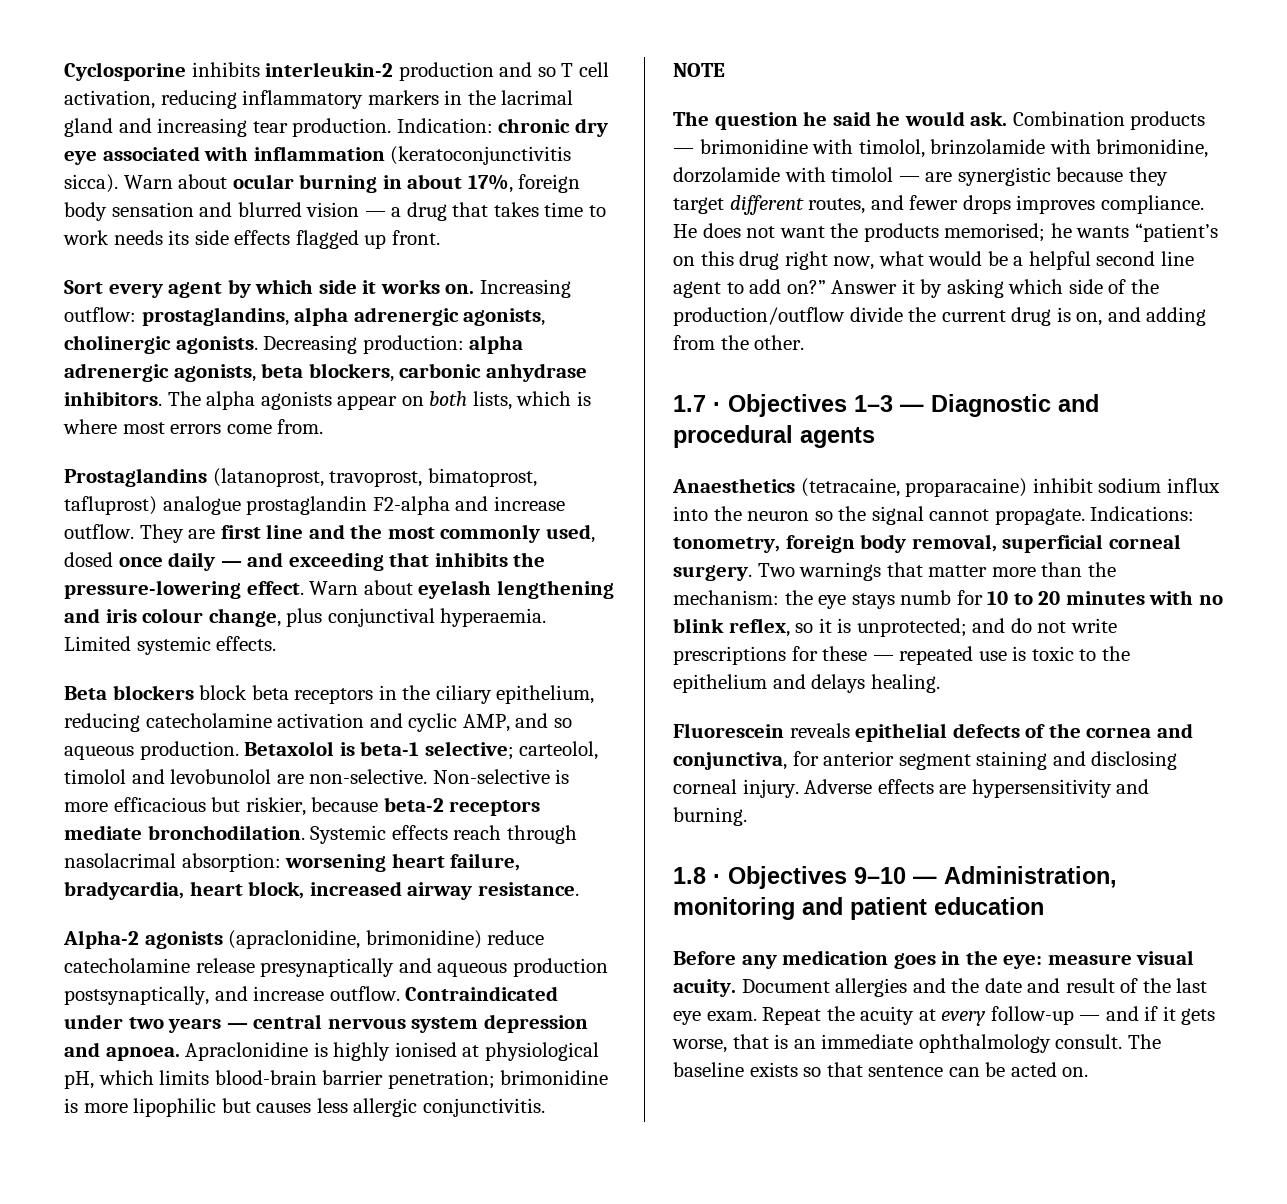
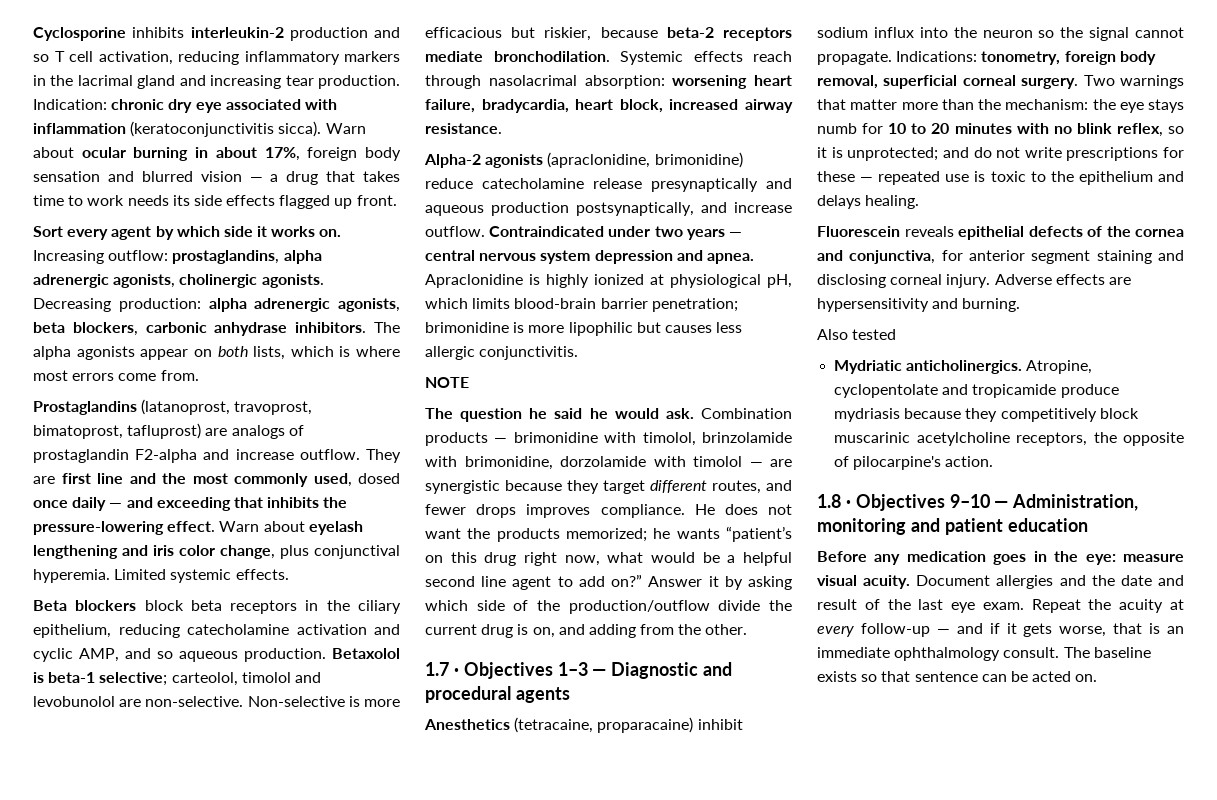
- Prostaglandins (latanoprost, travoprost, bimatoprost, tafluprost) analogue prostaglandin F2-alpha and increase outflow.
+ Prostaglandins (latanoprost, travoprost, bimatoprost, tafluprost) are analogs of prostaglandin F2-alpha and increase outflow.
- Warn about eyelash lengthening and iris colour change, plus conjunctival hyperaemia.
+ Warn about eyelash lengthening and iris color change, plus conjunctival hyperemia.
- Contraindicated under two years — central nervous system depression and apnoea.
+ Contraindicated under two years — central nervous system depression and apnea.
- Apraclonidine is highly ionised at physiological pH, which limits blood-brain barrier penetration; brimonidine is more lipophilic but causes less allergic conjunctivitis.
+ Apraclonidine is highly ionized at physiological pH, which limits blood-brain barrier penetration; brimonidine is more lipophilic but causes less allergic conjunctivitis.
- He does not want the products memorised; he wants “patient’s on this drug right now, what would be a helpful second line agent to add on?”
+ He does not want the products memorized; he wants “patient’s on this drug right now, what would be a helpful second line agent to add on?”
- Anaesthetics (tetracaine, proparacaine) inhibit sodium influx into the neuron so the signal cannot propagate.
+ Anesthetics (tetracaine, proparacaine) inhibit sodium influx into the neuron so the signal cannot propagate.
+ Also tested
+ Mydriatic anticholinergics. Atropine, cyclopentolate and tropicamide produce mydriasis because they competitively block muscarinic acetylcholine receptors, the opposite of pilocarpine's action.

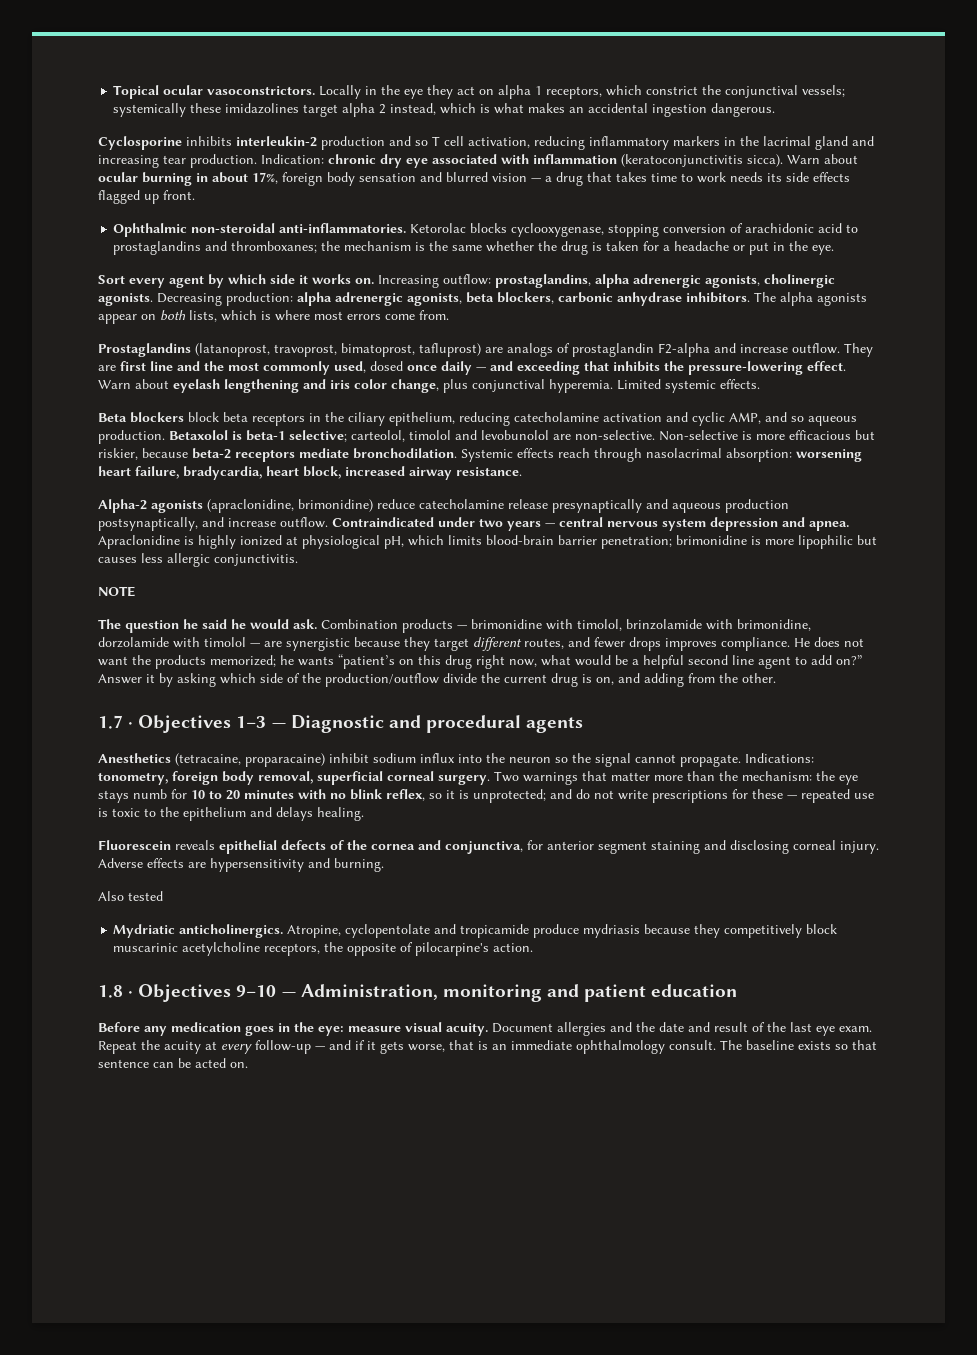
+ Topical ocular vasoconstrictors. Locally in the eye they act on alpha 1 receptors, which constrict the conjunctival vessels; systemically these imidazolines target alpha 2 instead, which is what makes an accidental ingestion dangerous.
+ Ophthalmic non-steroidal anti-inflammatories. Ketorolac blocks cyclooxygenase, stopping conversion of arachidonic acid to prostaglandins and thromboxanes; the mechanism is the same whether the drug is taken for a headache or put in the eye.

